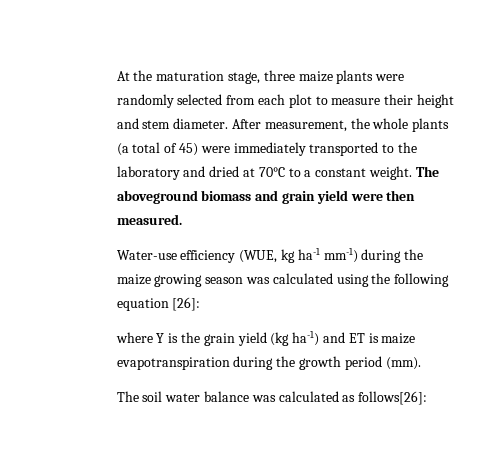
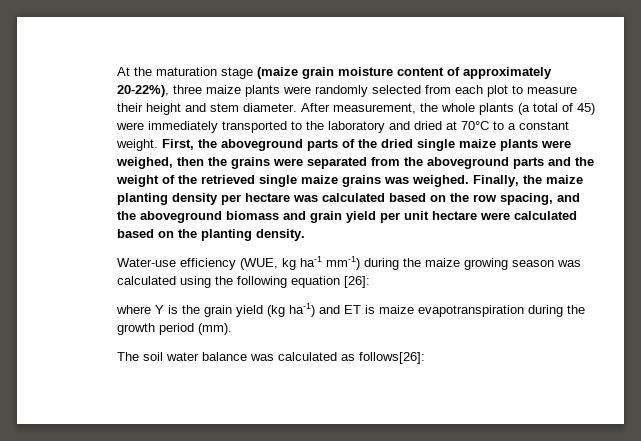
- At the maturation stage, three maize plants were randomly selected from each plot to measure their height and stem diameter.
+ At the maturation stage (maize grain moisture content of approximately 20-22%), three maize plants were randomly selected from each plot to measure their height and stem diameter.
- The aboveground biomass and grain yield were then measured.
+ First, the aboveground parts of the dried single maize plants were weighed, then the grains were separated from the aboveground parts and the weight of the retrieved single maize grains was weighed. Finally, the maize planting density per hectare was calculated based on the row spacing, and the aboveground biomass and grain yield per unit hectare were calculated based on the planting density.

